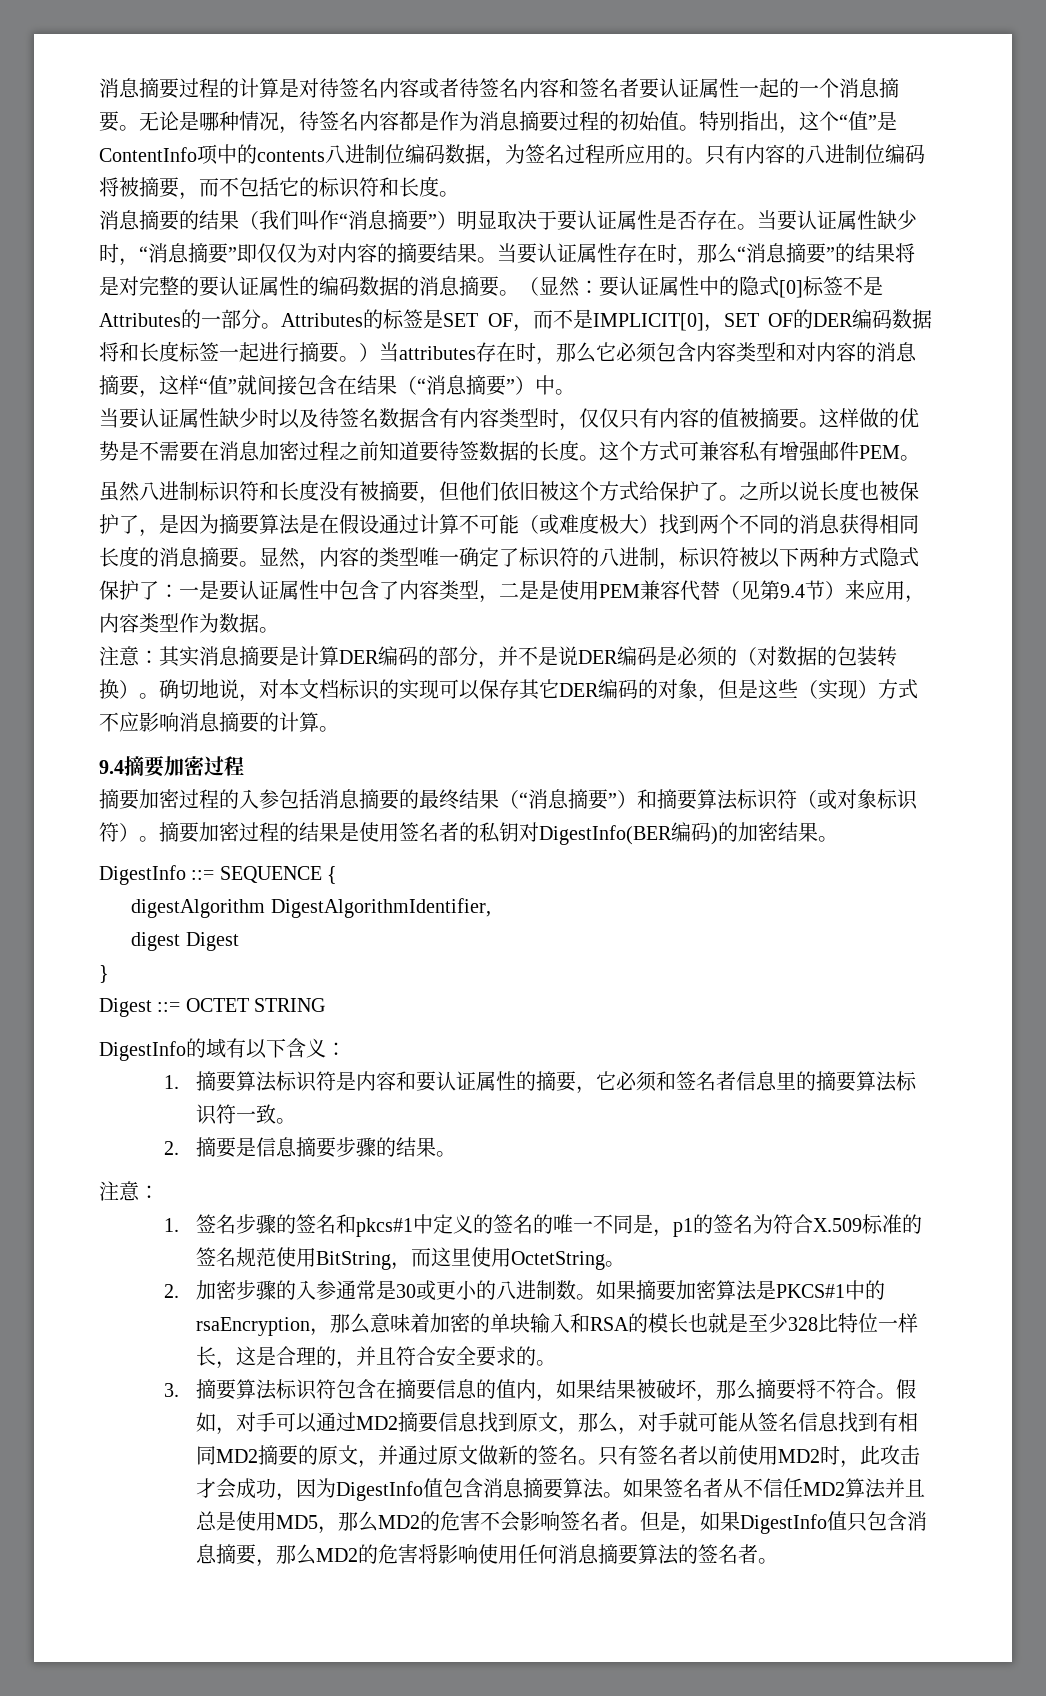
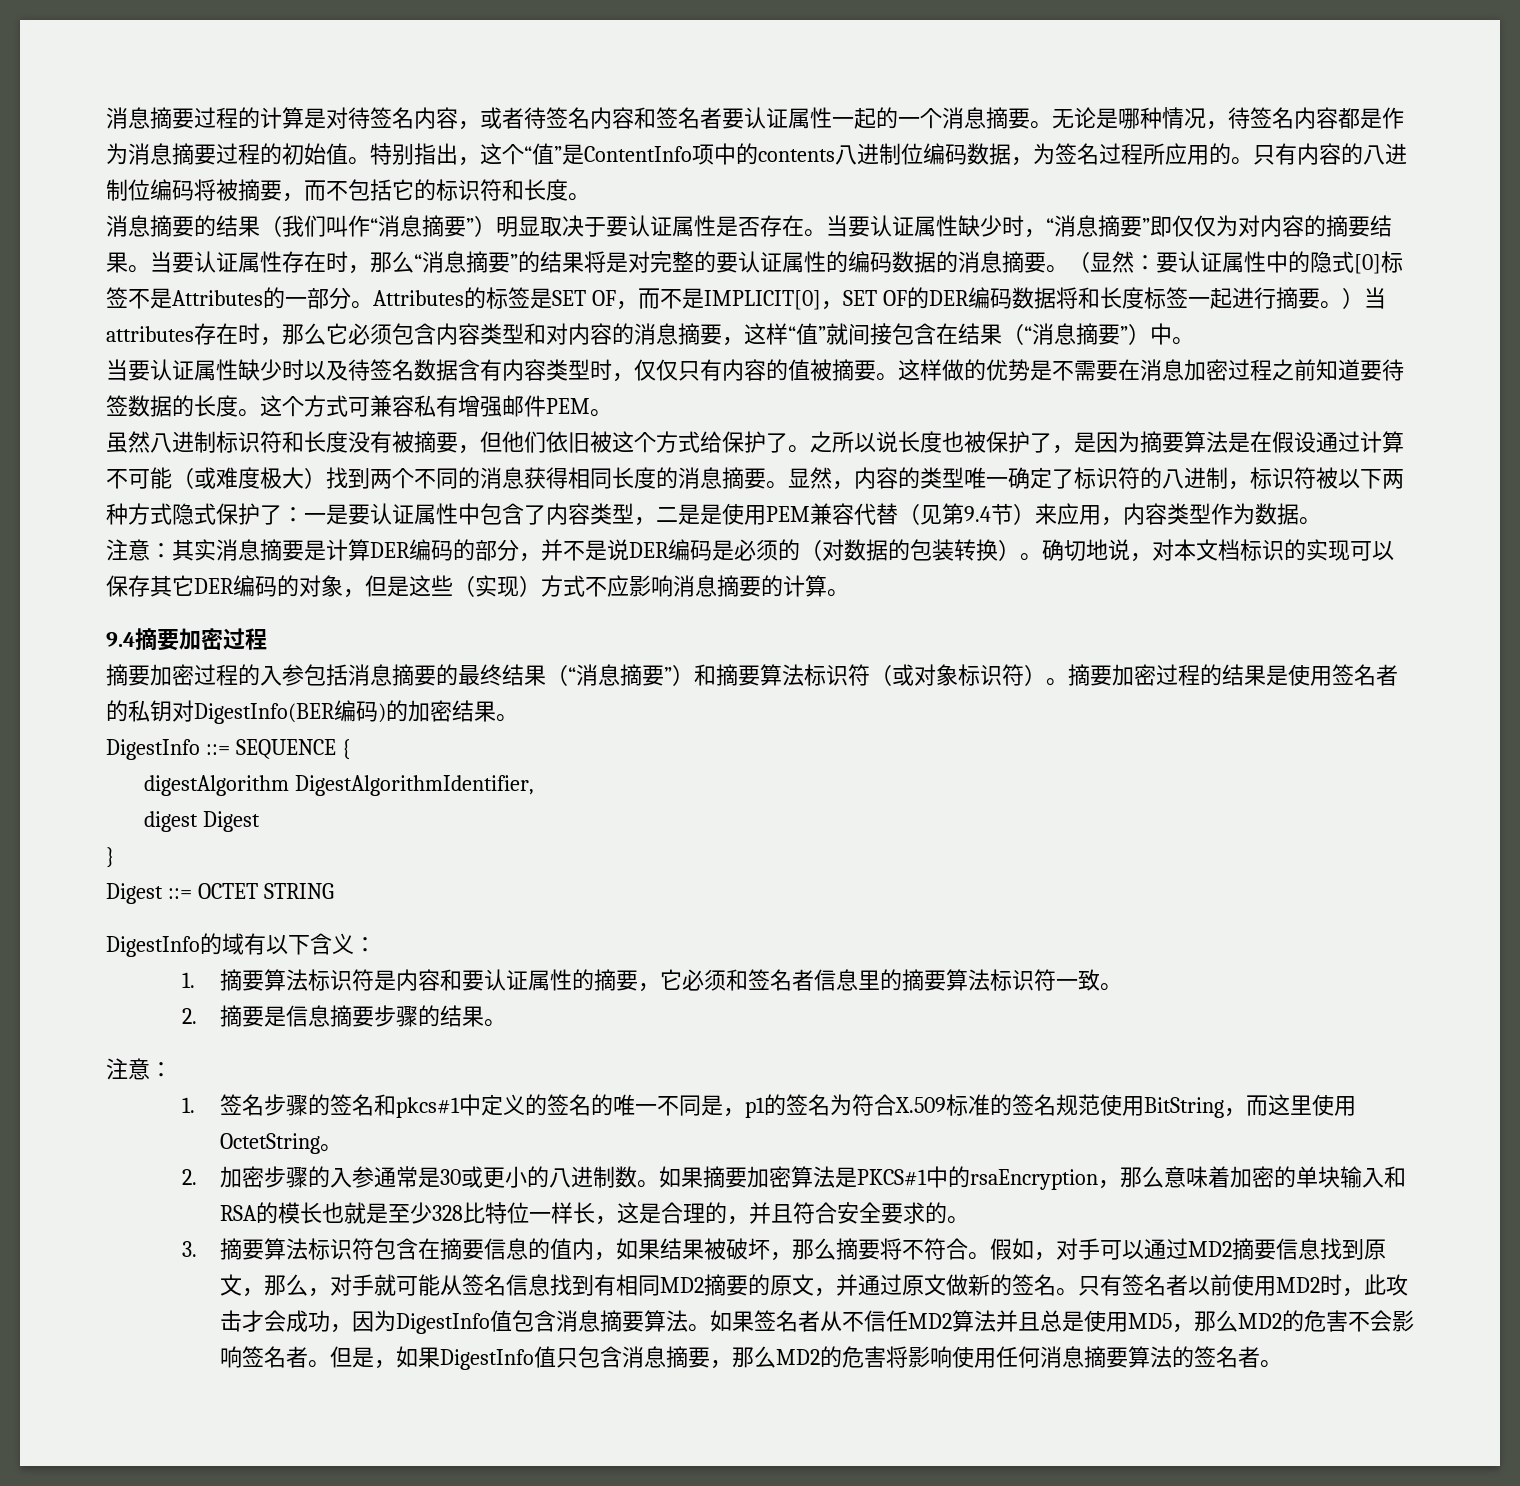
- 消息摘要过程的计算是对待签名内容或者待签名内容和签名者要认证属性一起的一个消息摘要。
+ 消息摘要过程的计算是对待签名内容，或者待签名内容和签名者要认证属性一起的一个消息摘要。

